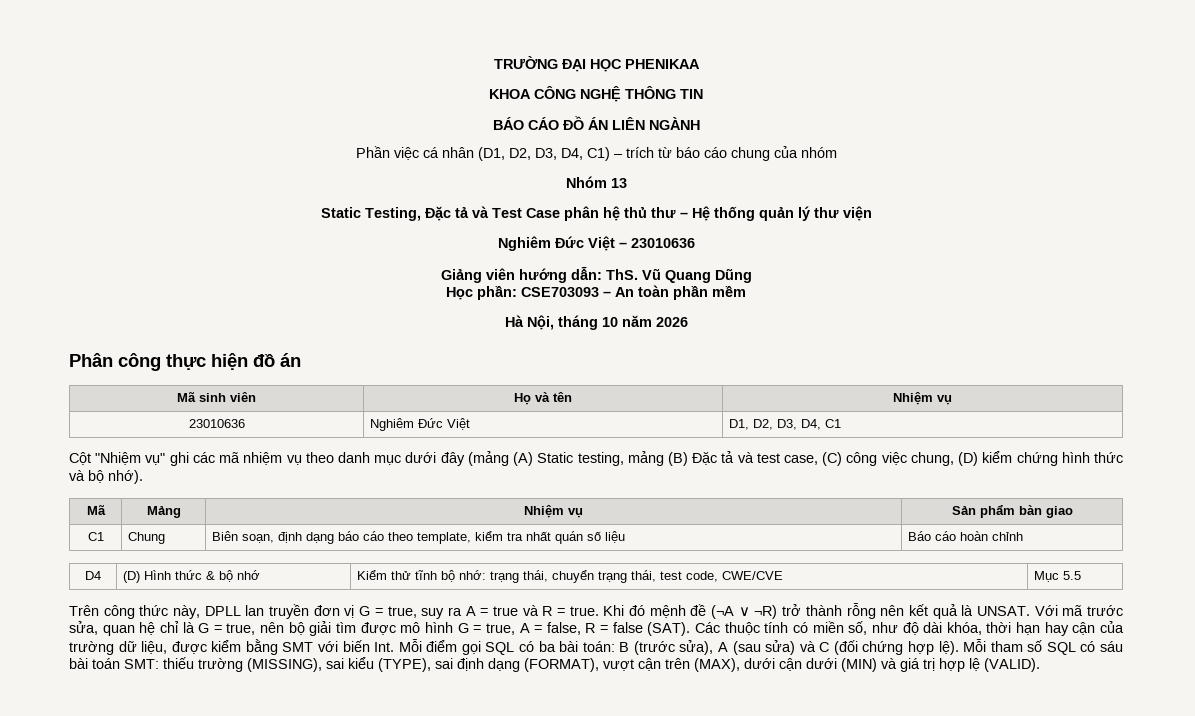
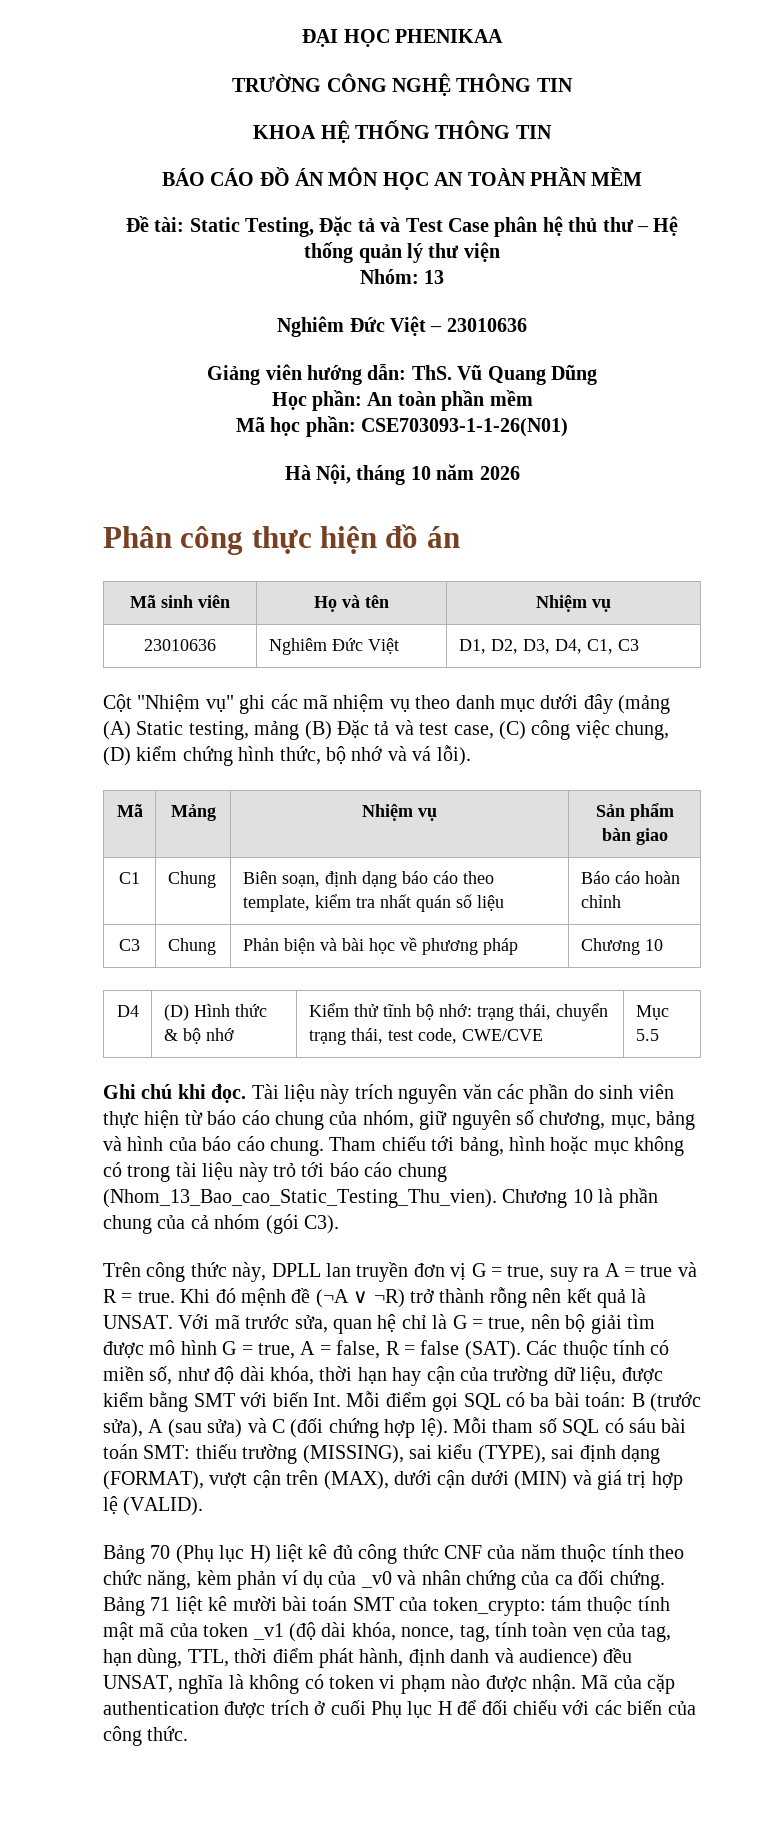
- TRƯỜNG ĐẠI HỌC PHENIKAA
+ ĐẠI HỌC PHENIKAA
- KHOA CÔNG NGHỆ THÔNG TIN
+ TRƯỜNG CÔNG NGHỆ THÔNG TIN
+ KHOA HỆ THỐNG THÔNG TIN
- BÁO CÁO ĐỒ ÁN LIÊN NGÀNH
- Phần việc cá nhân (D1, D2, D3, D4, C1) – trích từ báo cáo chung của nhóm
- Nhóm 13
- Static Testing, Đặc tả và Test Case phân hệ thủ thư – Hệ thống quản lý thư viện
+ BÁO CÁO ĐỒ ÁN MÔN HỌC AN TOÀN PHẦN MỀM
+ Đề tài: Static Testing, Đặc tả và Test Case phân hệ thủ thư – Hệ thống quản lý thư viện
+ Nhóm: 13
- Học phần: CSE703093 – An toàn phần mềm
+ Học phần: An toàn phần mềm
+ Mã học phần: CSE703093-1-1-26(N01)
- 23010636 | Nghiêm Đức Việt | D1, D2, D3, D4, C1
+ 23010636 | Nghiêm Đức Việt | D1, D2, D3, D4, C1, C3
- Cột "Nhiệm vụ" ghi các mã nhiệm vụ theo danh mục dưới đây (mảng (A) Static testing, mảng (B) Đặc tả và test case, (C) công việc chung, (D) kiểm chứng hình thức và bộ nhớ).
+ Cột "Nhiệm vụ" ghi các mã nhiệm vụ theo danh mục dưới đây (mảng (A) Static testing, mảng (B) Đặc tả và test case, (C) công việc chung, (D) kiểm chứng hình thức, bộ nhớ và vá lỗi).
+ C3 | Chung | Phản biện và bài học về phương pháp | Chương 10
+ Ghi chú khi đọc. Tài liệu này trích nguyên văn các phần do sinh viên thực hiện từ báo cáo chung của nhóm, giữ nguyên số chương, mục, bảng và hình của báo cáo chung. Tham chiếu tới bảng, hình hoặc mục không có trong tài liệu này trỏ tới báo cáo chung (Nhom_13_Bao_cao_Static_Testing_Thu_vien). Chương 10 là phần chung của cả nhóm (gói C3).
+ Bảng 70 (Phụ lục H) liệt kê đủ công thức CNF của năm thuộc tính theo chức năng, kèm phản ví dụ của _v0 và nhân chứng của ca đối chứng. Bảng 71 liệt kê mười bài toán SMT của token_crypto: tám thuộc tính mật mã của token _v1 (độ dài khóa, nonce, tag, tính toàn vẹn của tag, hạn dùng, TTL, thời điểm phát hành, định danh và audience) đều UNSAT, nghĩa là không có token vi phạm nào được nhận. Mã của cặp authentication được trích ở cuối Phụ lục H để đối chiếu với các biến của công thức.

